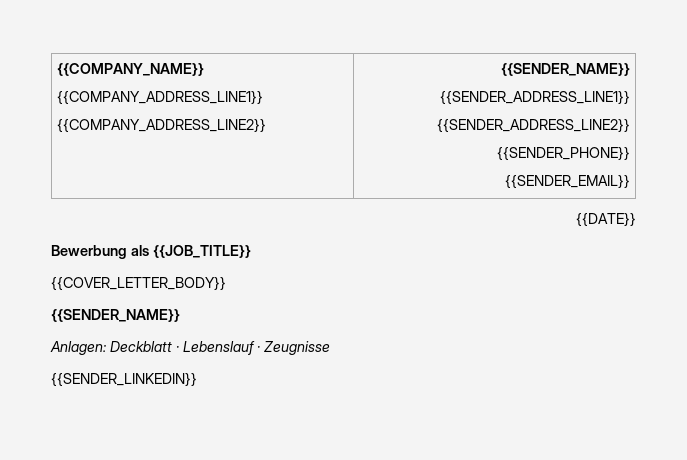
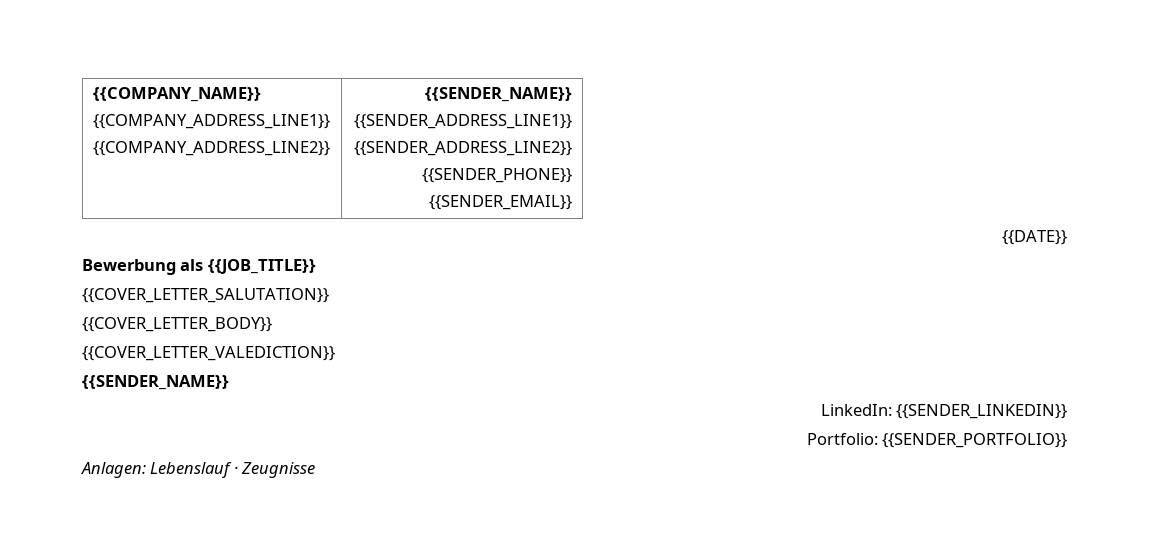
+ {{COVER_LETTER_SALUTATION}}
  {{COVER_LETTER_BODY}}
+ {{COVER_LETTER_VALEDICTION}}
  {{SENDER_NAME}}
+ LinkedIn: {{SENDER_LINKEDIN}}
+ Portfolio: {{SENDER_PORTFOLIO}}
- Anlagen: Deckblatt · Lebenslauf · Zeugnisse
+ Anlagen: Lebenslauf · Zeugnisse
- {{SENDER_LINKEDIN}}

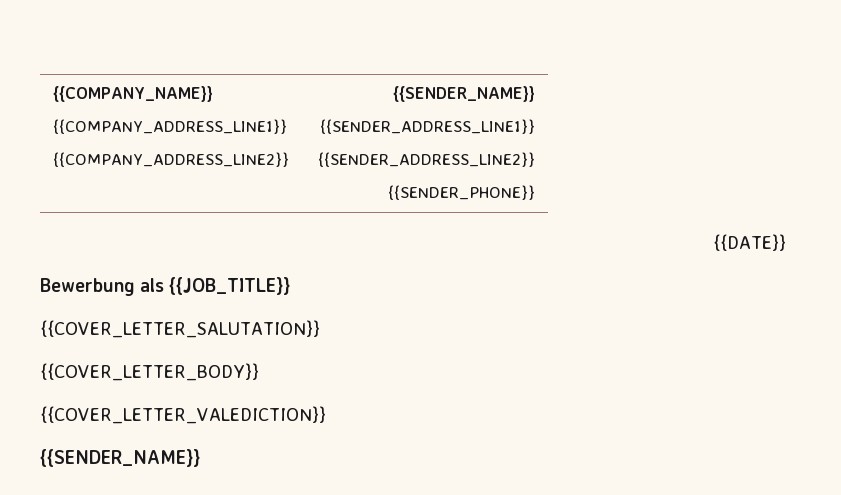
  {{COMPANY_NAME}}
  {{COMPANY_ADDRESS_LINE1}}
  {{COMPANY_ADDRESS_LINE2}} | {{SENDER_NAME}}
  {{SENDER_ADDRESS_LINE1}}
  {{SENDER_ADDRESS_LINE2}}
  {{SENDER_PHONE}}
- {{SENDER_EMAIL}}
- LinkedIn: {{SENDER_LINKEDIN}}
- Portfolio: {{SENDER_PORTFOLIO}}
- Anlagen: Lebenslauf · Zeugnisse

